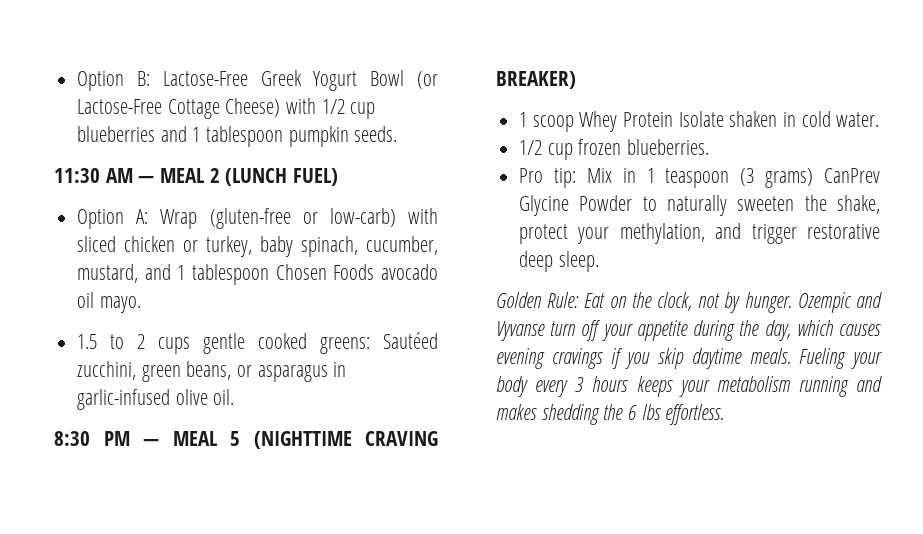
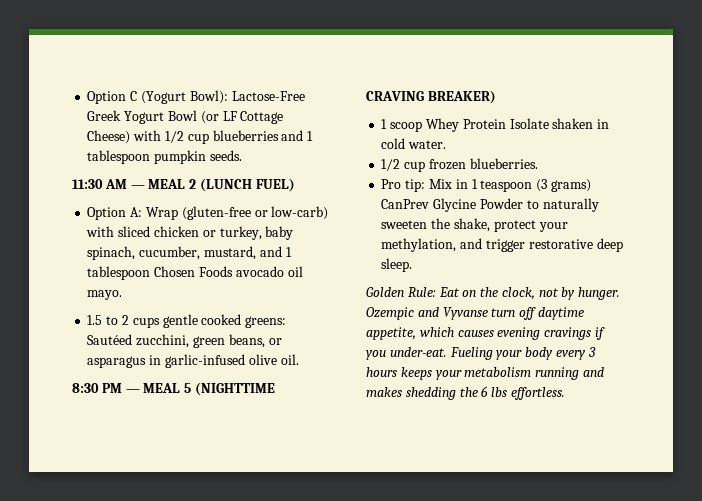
- Option B: Lactose-Free Greek Yogurt Bowl (or Lactose-Free Cottage Cheese) with 1/2 cup blueberries and 1 tablespoon pumpkin seeds.
+ Option C (Yogurt Bowl): Lactose-Free Greek Yogurt Bowl (or LF Cottage Cheese) with 1/2 cup blueberries and 1 tablespoon pumpkin seeds.
- Ozempic and Vyvanse turn off your appetite during the day, which causes evening cravings if you skip daytime meals.
+ Ozempic and Vyvanse turn off daytime appetite, which causes evening cravings if you under-eat.

